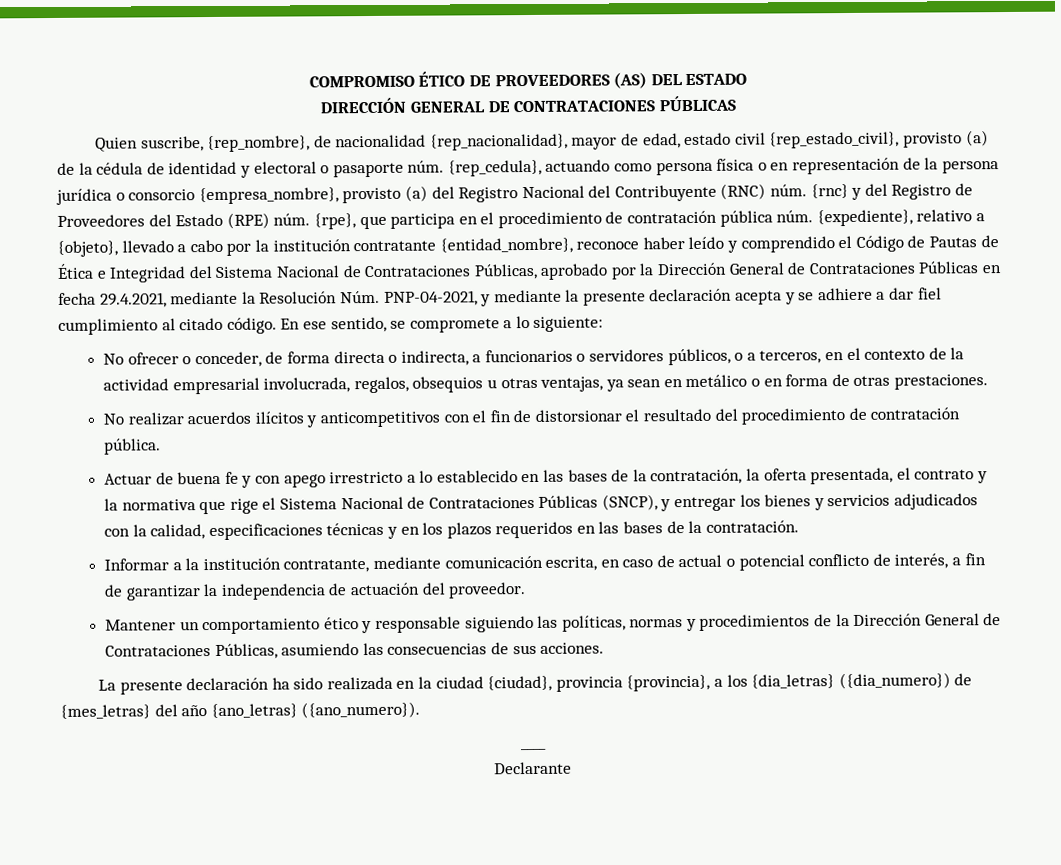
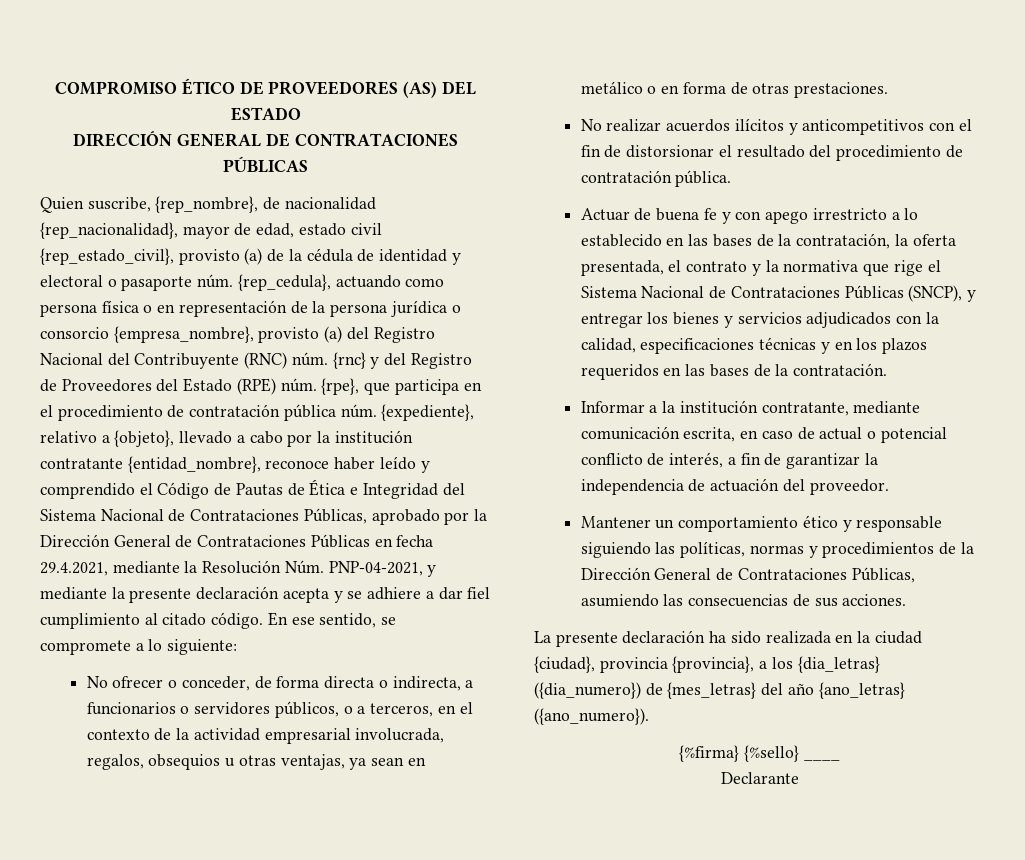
- ____
+ {%firma} {%sello} ____

